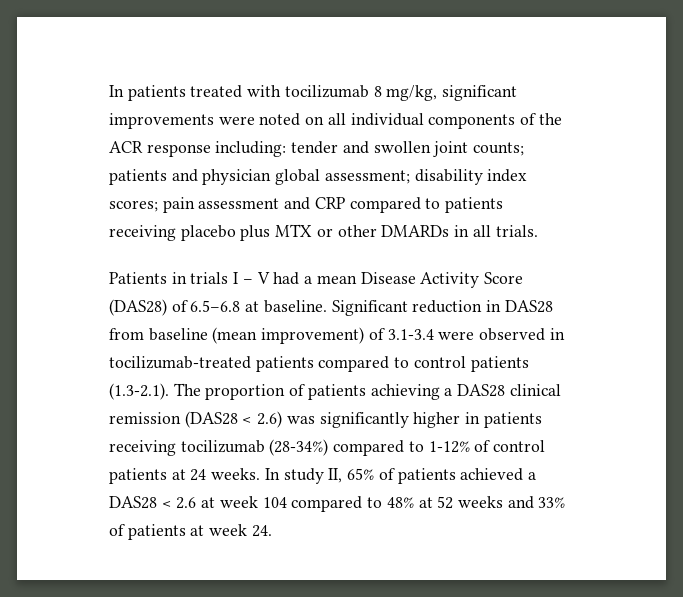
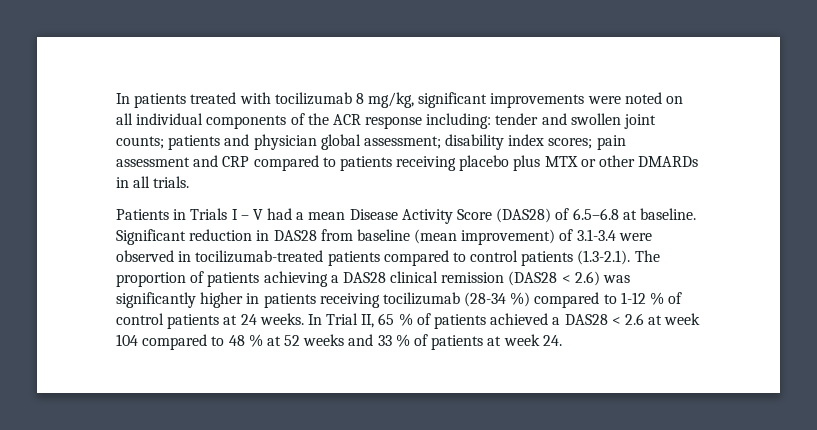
- Patients in trials I – V had a mean Disease Activity Score (DAS28) of 6.5–6.8 at baseline.
+ Patients in Trials I – V had a mean Disease Activity Score (DAS28) of 6.5–6.8 at baseline.
- Significant reduction in DAS28 from baseline (mean improvement) of 3.1-3.4 were observed in tocilizumab-treated patients compared to control patients (1.3-2.1). The proportion of patients achieving a DAS28 clinical remission (DAS28 < 2.6) was significantly higher in patients receiving tocilizumab (28-34%) compared to 1-12% of control patients at 24 weeks.
+ Significant reduction in DAS28 from baseline (mean improvement) of 3.1-3.4 were observed in tocilizumab-treated patients compared to control patients (1.3-2.1). The proportion of patients achieving a DAS28 clinical remission (DAS28 < 2.6) was significantly higher in patients receiving tocilizumab (28-34 %) compared to 1-12 % of control patients at 24 weeks.
- In study II, 65% of patients achieved a DAS28 < 2.6 at week 104 compared to 48% at 52 weeks and 33% of patients at week 24.
+ In Trial II, 65 % of patients achieved a DAS28 < 2.6 at week 104 compared to 48 % at 52 weeks and 33 % of patients at week 24.

